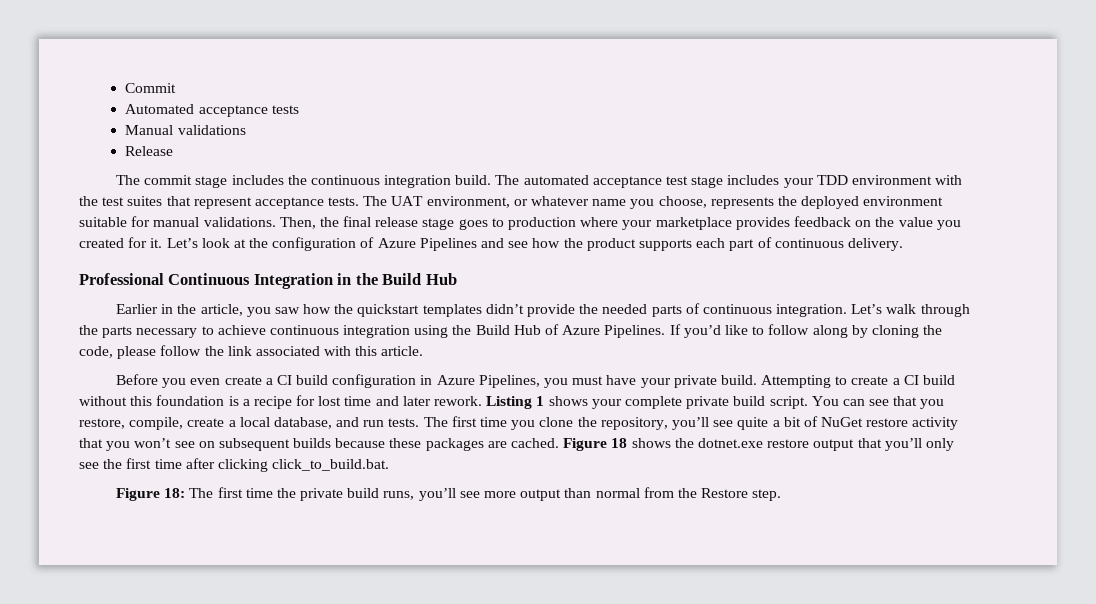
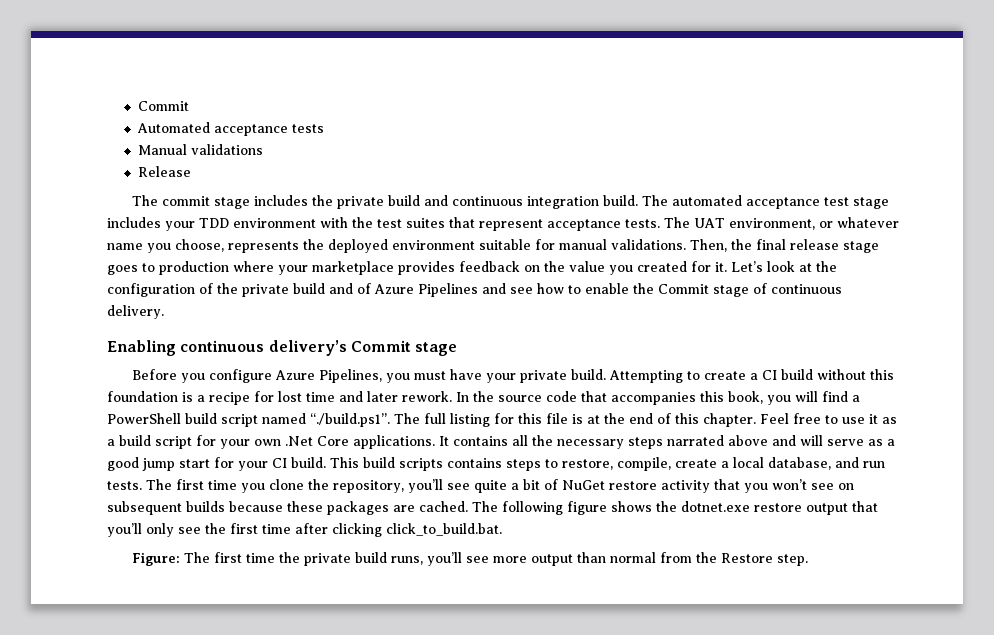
- The commit stage includes the continuous integration build.
+ The commit stage includes the private build and continuous integration build.
- Let’s look at the configuration of Azure Pipelines and see how the product supports each part of continuous delivery.
- Professional Continuous Integration in the Build Hub
- Earlier in the article, you saw how the quickstart templates didn’t provide the needed parts of continuous integration. Let’s walk through the parts necessary to achieve continuous integration using the Build Hub of Azure Pipelines. If you’d like to follow along by cloning the code, please follow the link associated with this article.
- Before you even create a CI build configuration in Azure Pipelines, you must have your private build.
+ Let’s look at the configuration of the private build and of Azure Pipelines and see how to enable the Commit stage of continuous delivery.
+ Enabling continuous delivery’s Commit stage
+ Before you configure Azure Pipelines, you must have your private build.
- Listing 1 shows your complete private build script. You can see that you restore, compile, create a local database, and run tests.
+ In the source code that accompanies this book, you will find a PowerShell build script named “./build.ps1”. The full listing for this file is at the end of this chapter. Feel free to use it as a build script for your own .Net Core applications. It contains all the necessary steps narrated above and will serve as a good jump start for your CI build. This build scripts contains steps to restore, compile, create a local database, and run tests.
- Figure 18 shows the dotnet.exe restore output that you’ll only see the first time after clicking click_to_build.bat.
+ The following figure shows the dotnet.exe restore output that you’ll only see the first time after clicking click_to_build.bat.
- Figure 18: The first time the private build runs, you’ll see more output than normal from the Restore step.
+ Figure: The first time the private build runs, you’ll see more output than normal from the Restore step.

